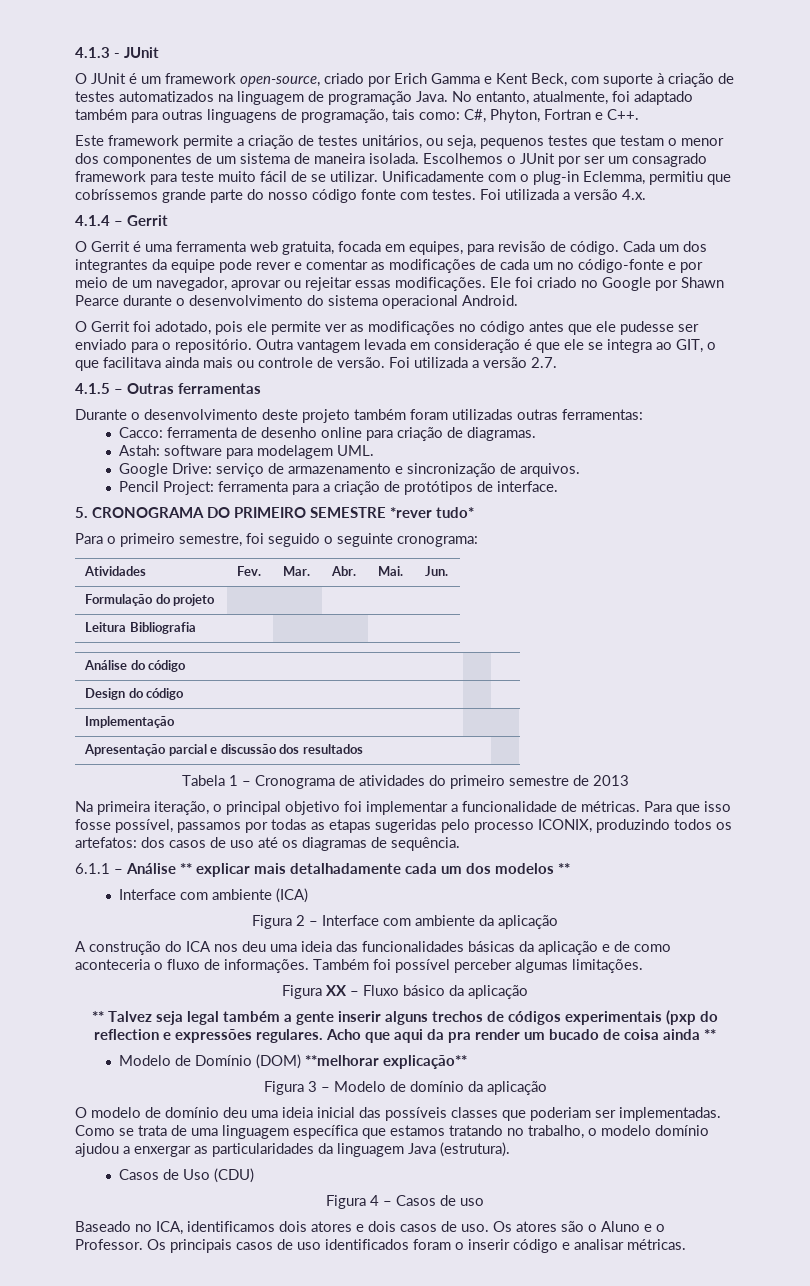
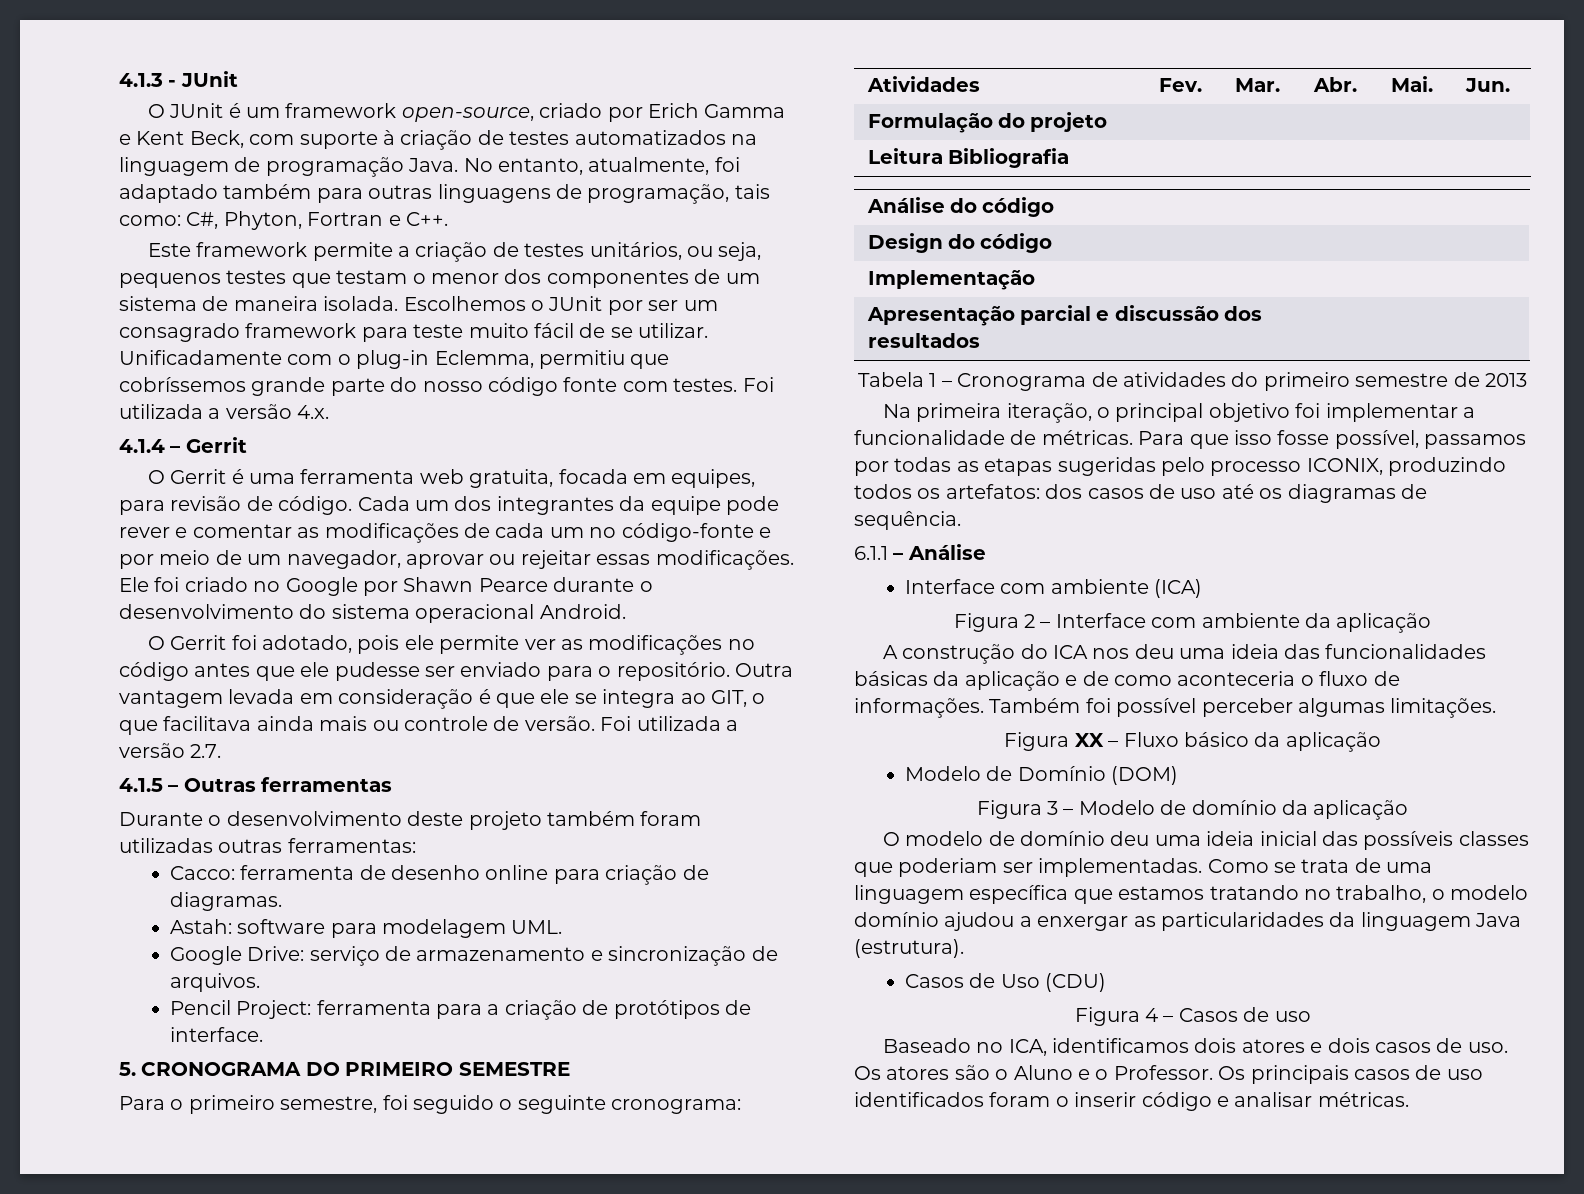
- 5. CRONOGRAMA DO PRIMEIRO SEMESTRE *rever tudo*
+ 5. CRONOGRAMA DO PRIMEIRO SEMESTRE
- 6.1.1 – Análise ** explicar mais detalhadamente cada um dos modelos **
+ 6.1.1 – Análise
- ** Talvez seja legal também a gente inserir alguns trechos de códigos experimentais (pxp do reflection e expressões regulares. Acho que aqui da pra render um bucado de coisa ainda **
- Modelo de Domínio (DOM) **melhorar explicação**
+ Modelo de Domínio (DOM)

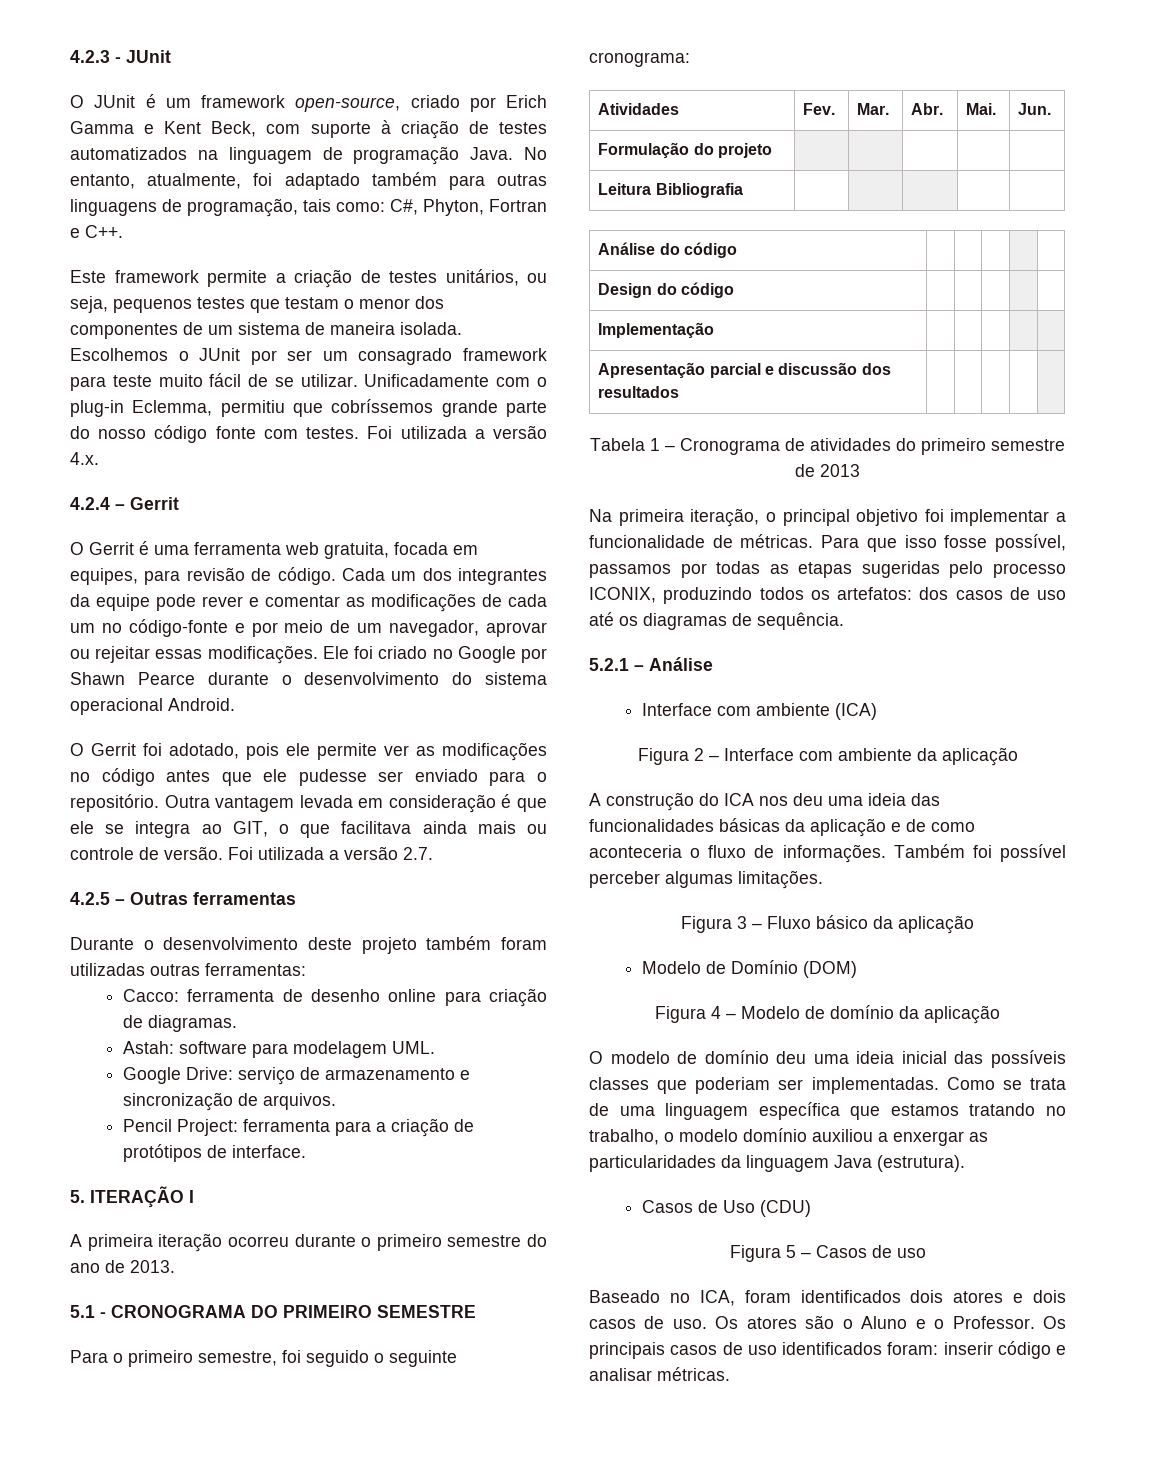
- 4.1.3 - JUnit
+ 4.2.3 - JUnit
- 4.1.4 – Gerrit
+ 4.2.4 – Gerrit
- 4.1.5 – Outras ferramentas
+ 4.2.5 – Outras ferramentas
- 5. CRONOGRAMA DO PRIMEIRO SEMESTRE
+ 5. ITERAÇÃO I
+ A primeira iteração ocorreu durante o primeiro semestre do ano de 2013.
+ 5.1 - CRONOGRAMA DO PRIMEIRO SEMESTRE
- 6.1.1 – Análise
+ 5.2.1 – Análise
- Figura XX – Fluxo básico da aplicação
+ Figura 3 – Fluxo básico da aplicação
- Figura 3 – Modelo de domínio da aplicação
+ Figura 4 – Modelo de domínio da aplicação
- Como se trata de uma linguagem específica que estamos tratando no trabalho, o modelo domínio ajudou a enxergar as particularidades da linguagem Java (estrutura).
+ Como se trata de uma linguagem específica que estamos tratando no trabalho, o modelo domínio auxiliou a enxergar as particularidades da linguagem Java (estrutura).
- Figura 4 – Casos de uso
+ Figura 5 – Casos de uso
- Baseado no ICA, identificamos dois atores e dois casos de uso.
+ Baseado no ICA, foram identificados dois atores e dois casos de uso.
- Os principais casos de uso identificados foram o inserir código e analisar métricas.
+ Os principais casos de uso identificados foram: inserir código e analisar métricas.

